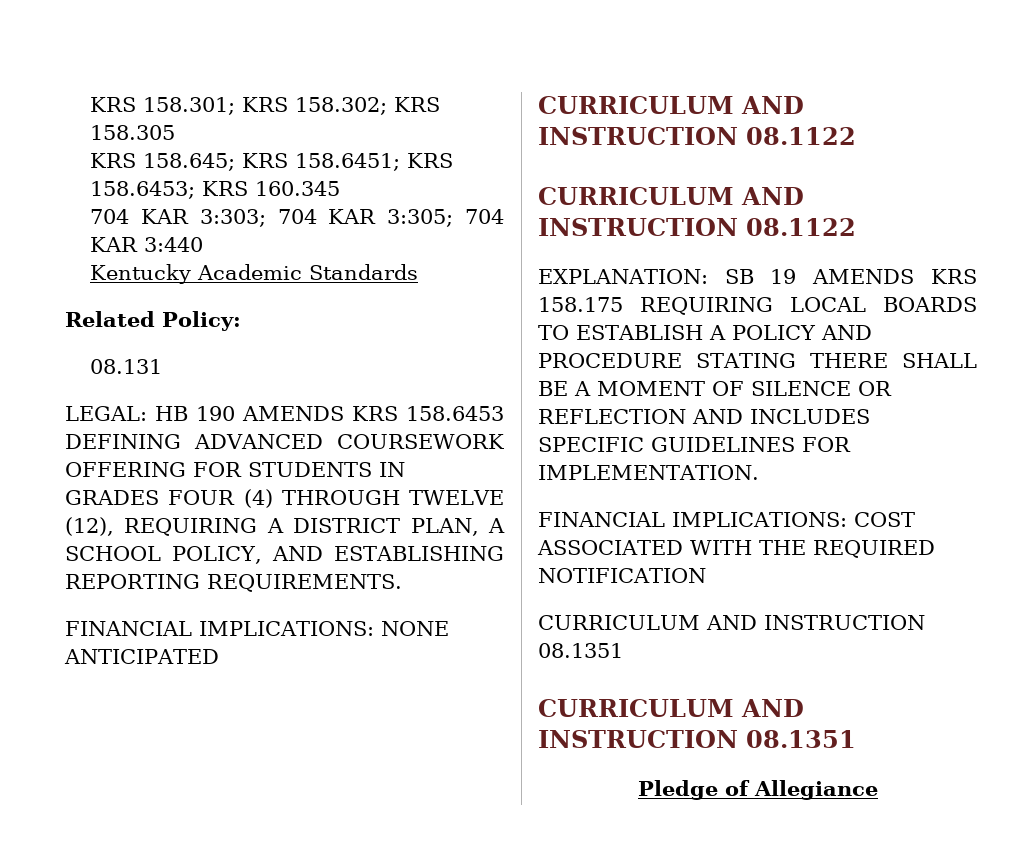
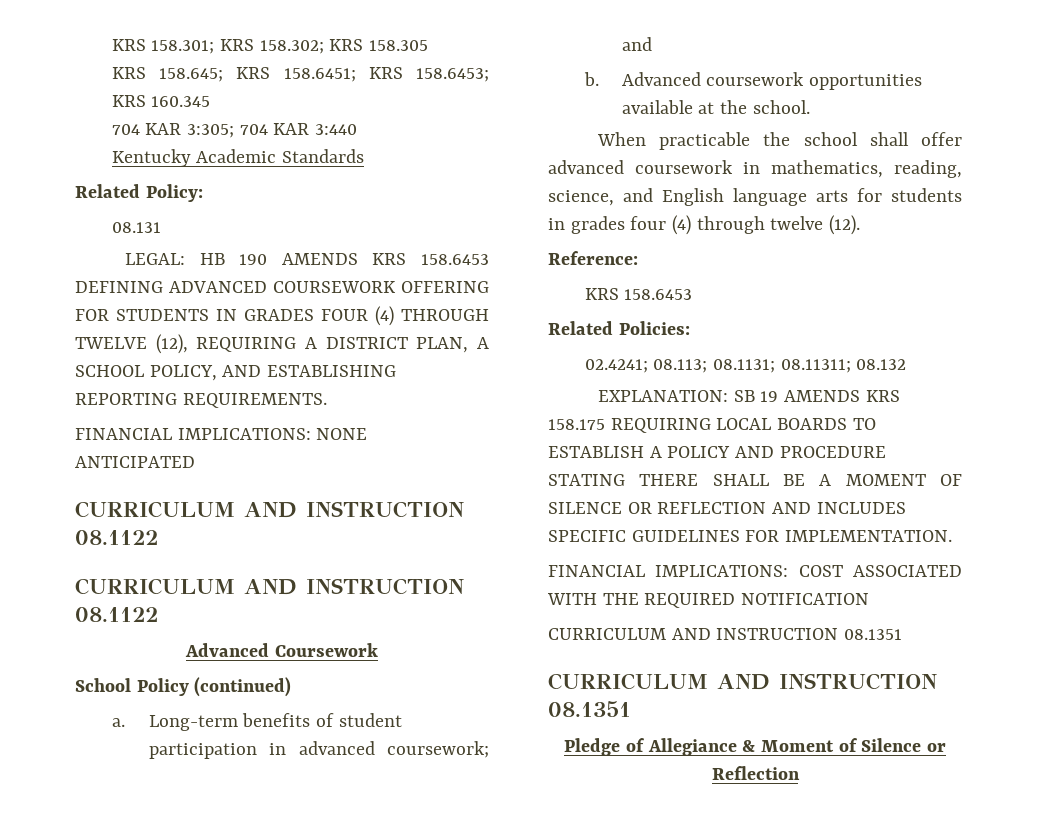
- 704 KAR 3:303; 704 KAR 3:305; 704 KAR 3:440
+ 704 KAR 3:305; 704 KAR 3:440
+ Advanced Coursework
+ School Policy (continued)
+ a. Long-term benefits of student participation in advanced coursework; and
+ b. Advanced coursework opportunities available at the school.
+ When practicable the school shall offer advanced coursework in mathematics, reading, science, and English language arts for students in grades four (4) through twelve (12).
+ Reference:
+ KRS 158.6453
+ Related Policies:
+ 02.4241; 08.113; 08.1131; 08.11311; 08.132
- Pledge of Allegiance
+ Pledge of Allegiance & Moment of Silence or Reflection

